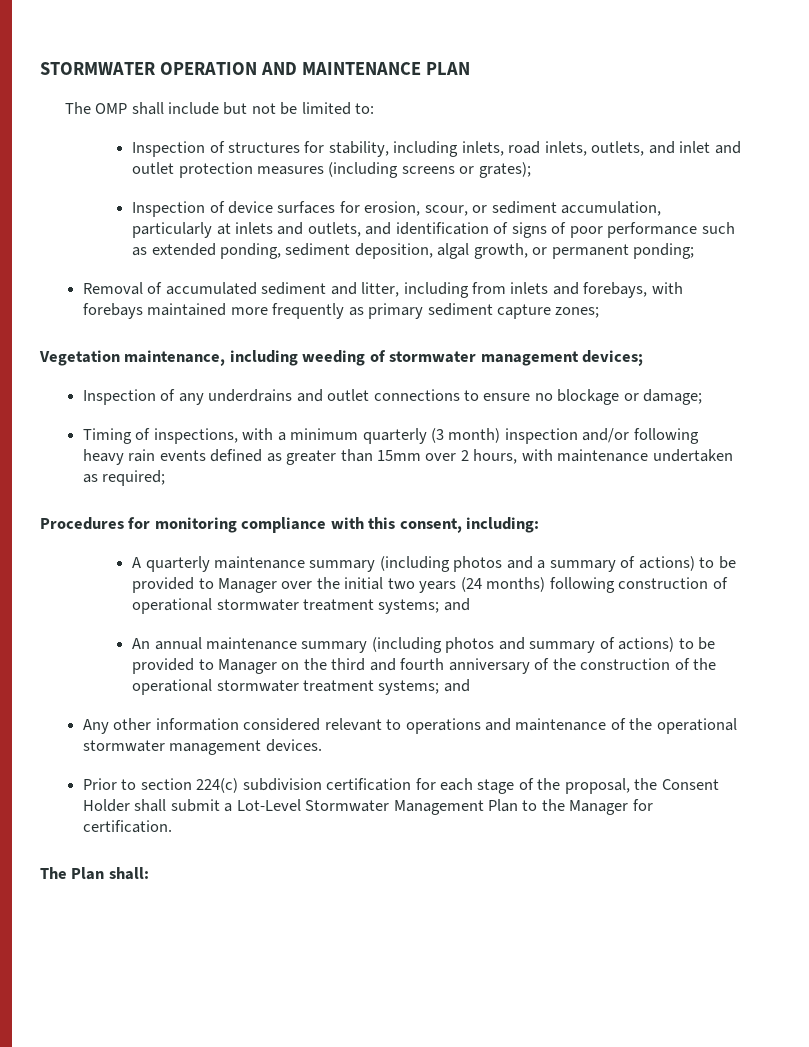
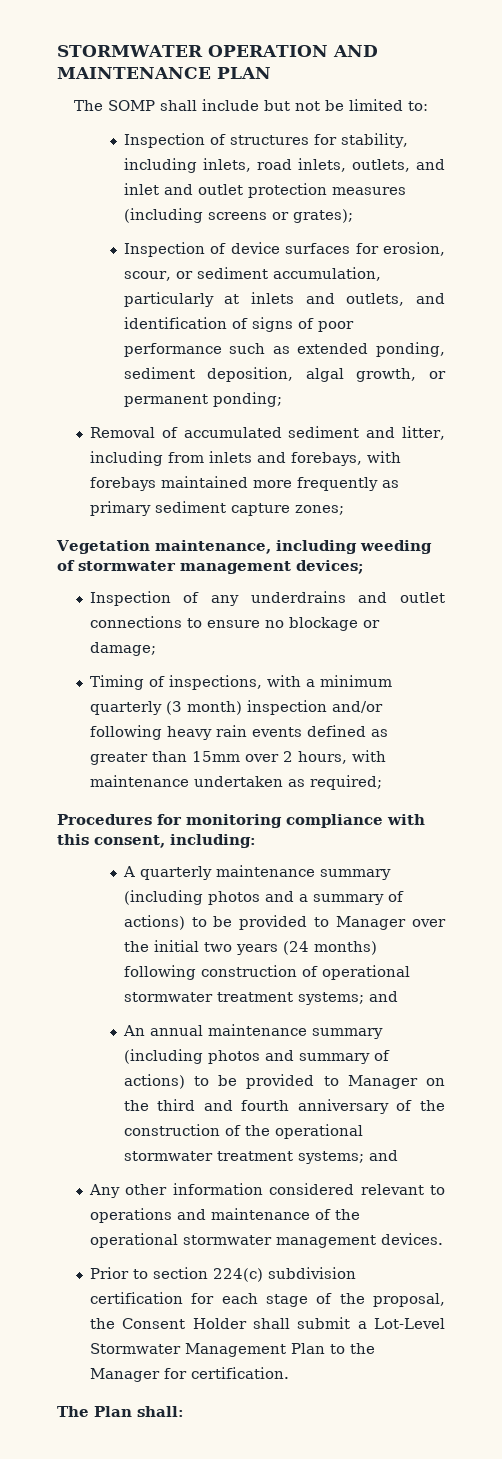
- The OMP shall include but not be limited to:
+ The SOMP shall include but not be limited to:

